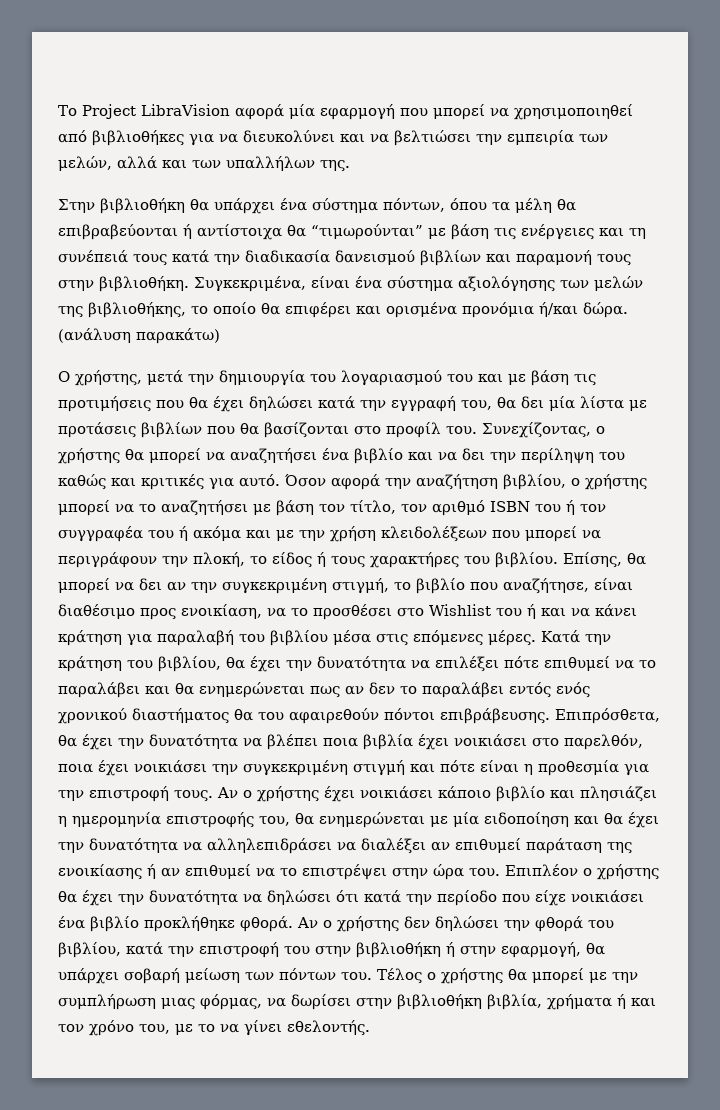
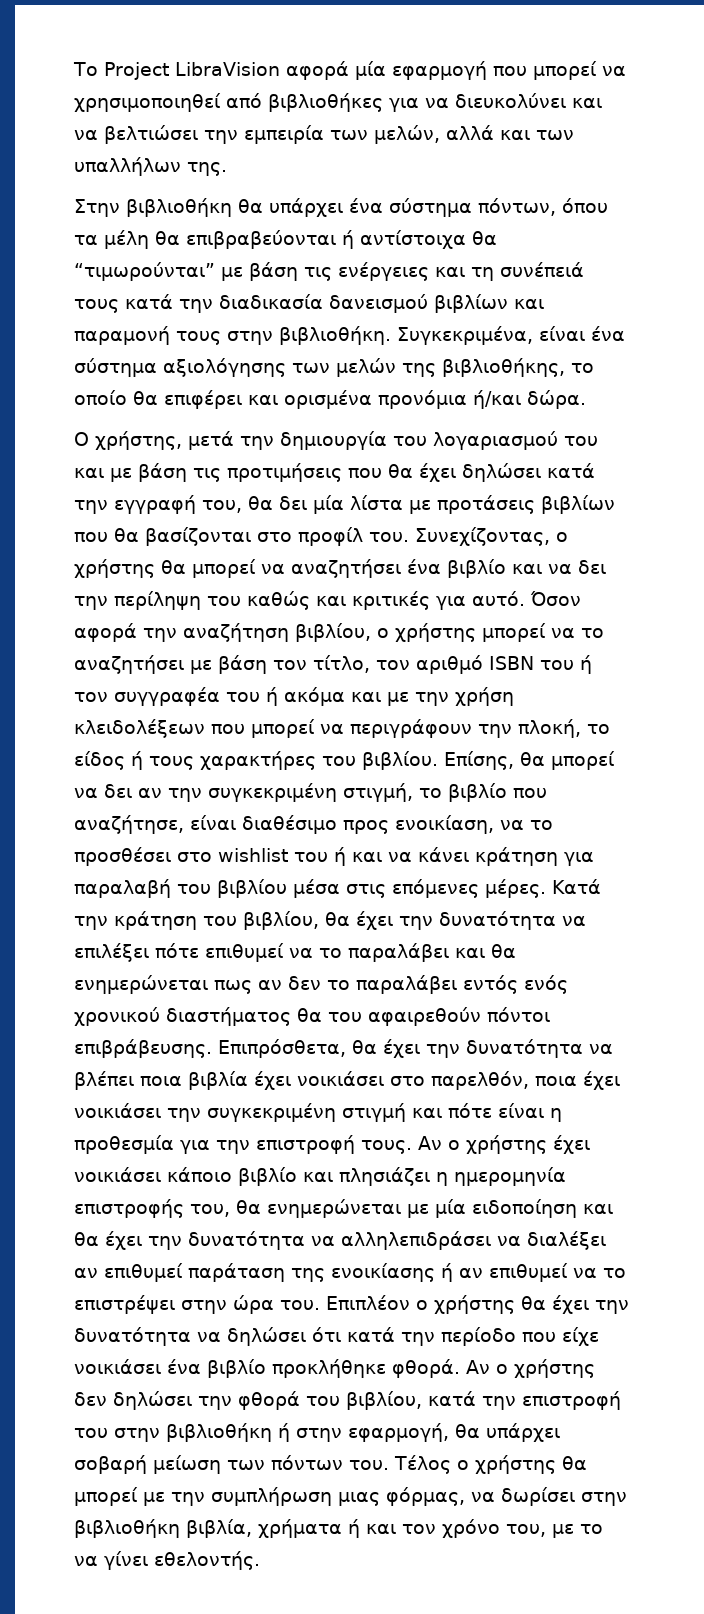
- (ανάλυση παρακάτω)
- Επίσης, θα μπορεί να δει αν την συγκεκριμένη στιγμή, το βιβλίο που αναζήτησε, είναι διαθέσιμο προς ενοικίαση, να το προσθέσει στο Wishlist του ή και να κάνει κράτηση για παραλαβή του βιβλίου μέσα στις επόμενες μέρες.
+ Επίσης, θα μπορεί να δει αν την συγκεκριμένη στιγμή, το βιβλίο που αναζήτησε, είναι διαθέσιμο προς ενοικίαση, να το προσθέσει στο wishlist του ή και να κάνει κράτηση για παραλαβή του βιβλίου μέσα στις επόμενες μέρες.

